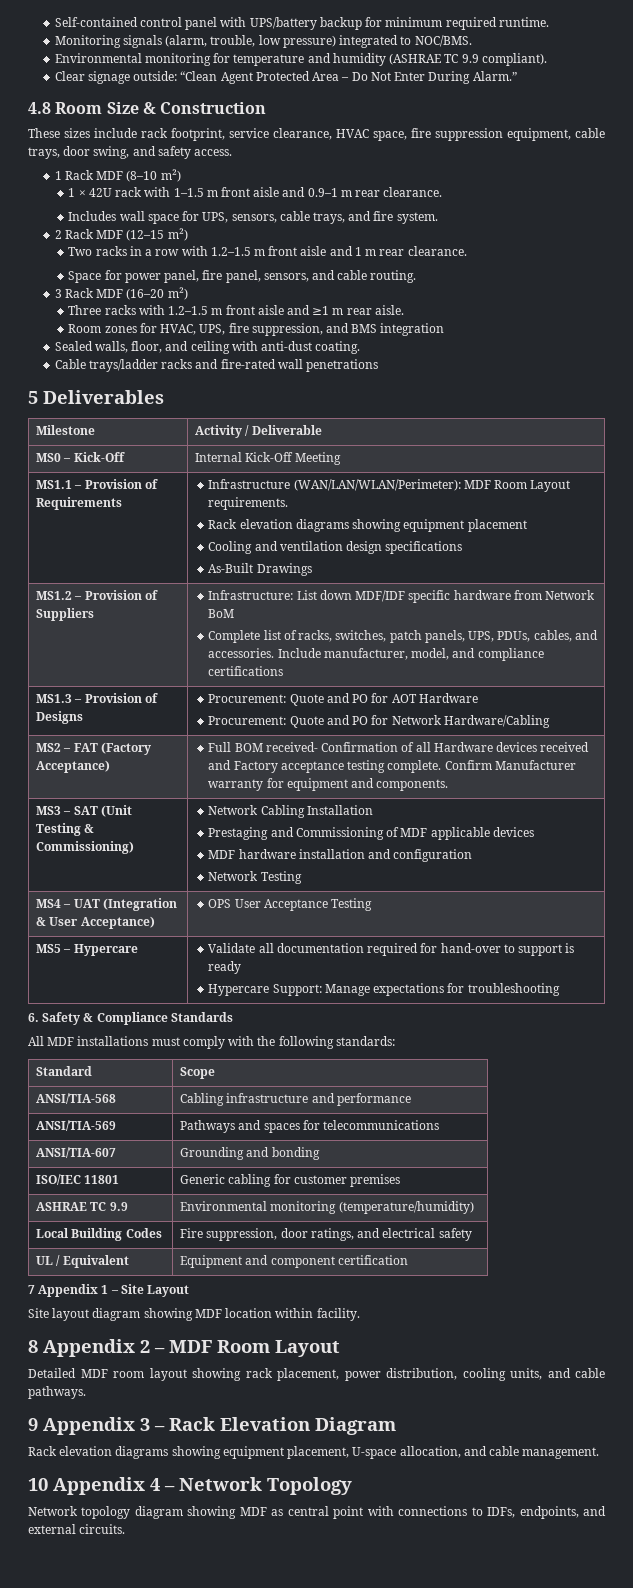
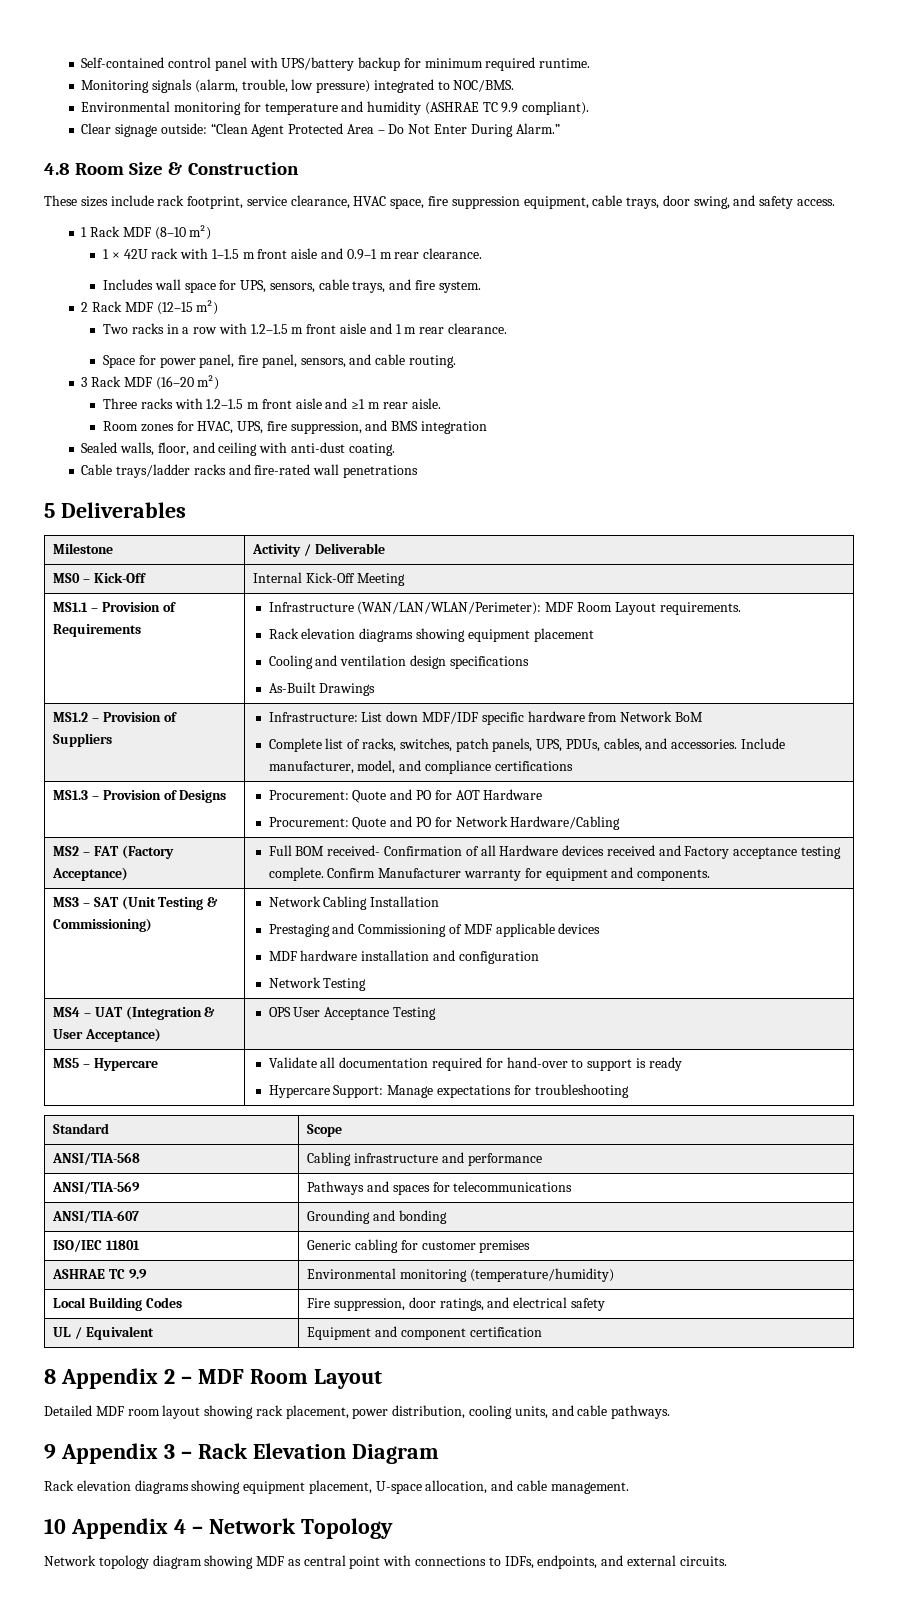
- 6. Safety & Compliance Standards
- All MDF installations must comply with the following standards:
- 7 Appendix 1 – Site Layout
- Site layout diagram showing MDF location within facility.

